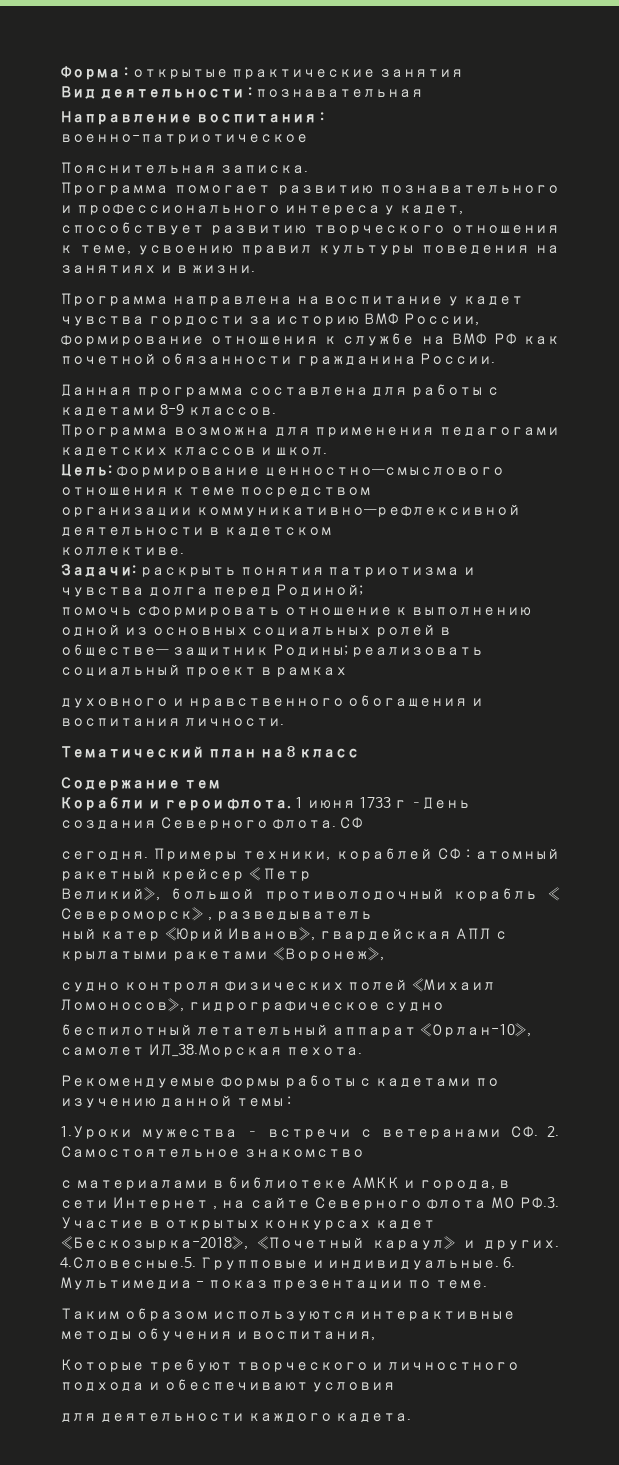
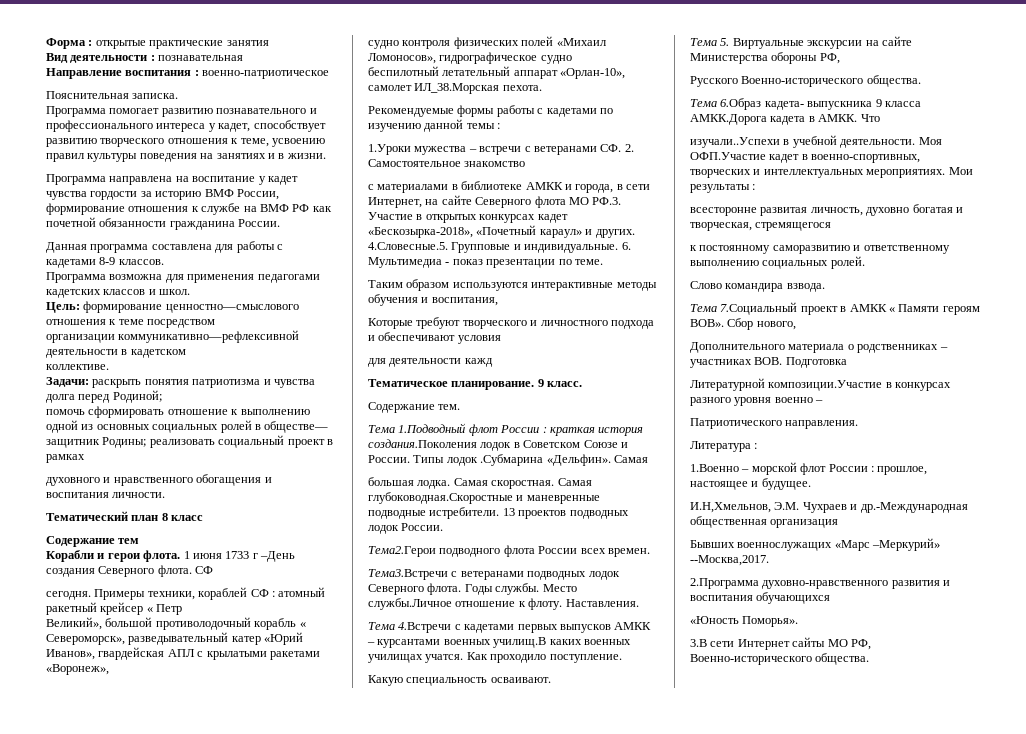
- Тематический план на 8 класс
+ Тематический план 8 класс
- Великий», большой противолодочный корабль « Североморск» , разведыватель
- ный катер «Юрий Иванов», гвардейская АПЛ с крылатыми ракетами «Воронеж»,
+ Великий», большой противолодочный корабль « Североморск», разведывательный катер «Юрий Иванов», гвардейская АПЛ с крылатыми ракетами «Воронеж»,
- с материалами в библиотеке АМКК и города, в сети Интернет , на сайте Северного флота МО РФ.3. Участие в открытых конкурсах кадет «Бескозырка-2018», «Почетный караул» и других.
+ с материалами в библиотеке АМКК и города, в сети Интернет, на сайте Северного флота МО РФ.3. Участие в открытых конкурсах кадет «Бескозырка-2018», «Почетный караул» и других.
- для деятельности каждого кадета.
+ для деятельности кажд
+ Тематическое планирование. 9 класс.
+ Содержание тем.
+ Тема 1.Подводный флот России : краткая история создания.Поколения лодок в Советском Союзе и России. Типы лодок .Субмарина «Дельфин». Самая
+ большая лодка. Самая скоростная. Самая глубоководная.Скоростные и маневренные подводные истребители. 13 проектов подводных лодок России.
+ Тема2.Герои подводного флота России всех времен.
+ Тема3.Встречи с ветеранами подводных лодок Северного флота. Годы службы. Место службы.Личное отношение к флоту. Наставления.
+ Тема 4.Встречи с кадетами первых выпусков АМКК – курсантами военных училищ.В каких военных училищах учатся. Как проходило поступление.
+ Какую специальность осваивают.
+ Тема 5. Виртуальные экскурсии на сайте Министерства обороны РФ,
+ Русского Военно-исторического общества.
+ Тема 6.Образ кадета- выпускника 9 класса АМКК.Дорога кадета в АМКК. Что
+ изучали..Успехи в учебной деятельности. Моя ОФП.Участие кадет в военно-спортивных, творческих и интеллектуальных мероприятиях. Мои результаты :
+ всесторонне развитая личность, духовно богатая и творческая, стремящегося
+ к постоянному саморазвитию и ответственному выполнению социальных ролей.
+ Слово командира взвода.
+ Тема 7.Социальный проект в АМКК « Памяти героям ВОВ». Сбор нового,
+ Дополнительного материала о родственниках – участниках ВОВ. Подготовка
+ Литературной композиции.Участие в конкурсах разного уровня военно –
+ Патриотического направления.
+ Литература :
+ 1.Военно – морской флот России : прошлое, настоящее и будущее.
+ И.Н,Хмельнов, Э.М. Чухраев и др.-Международная общественная организация
+ Бывших военнослужащих «Марс –Меркурий» --Москва,2017.
+ 2.Программа духовно-нравственного развития и воспитания обучающихся
+ «Юность Поморья».
+ 3.В сети Интернет сайты МО РФ, Военно-исторического общества.

